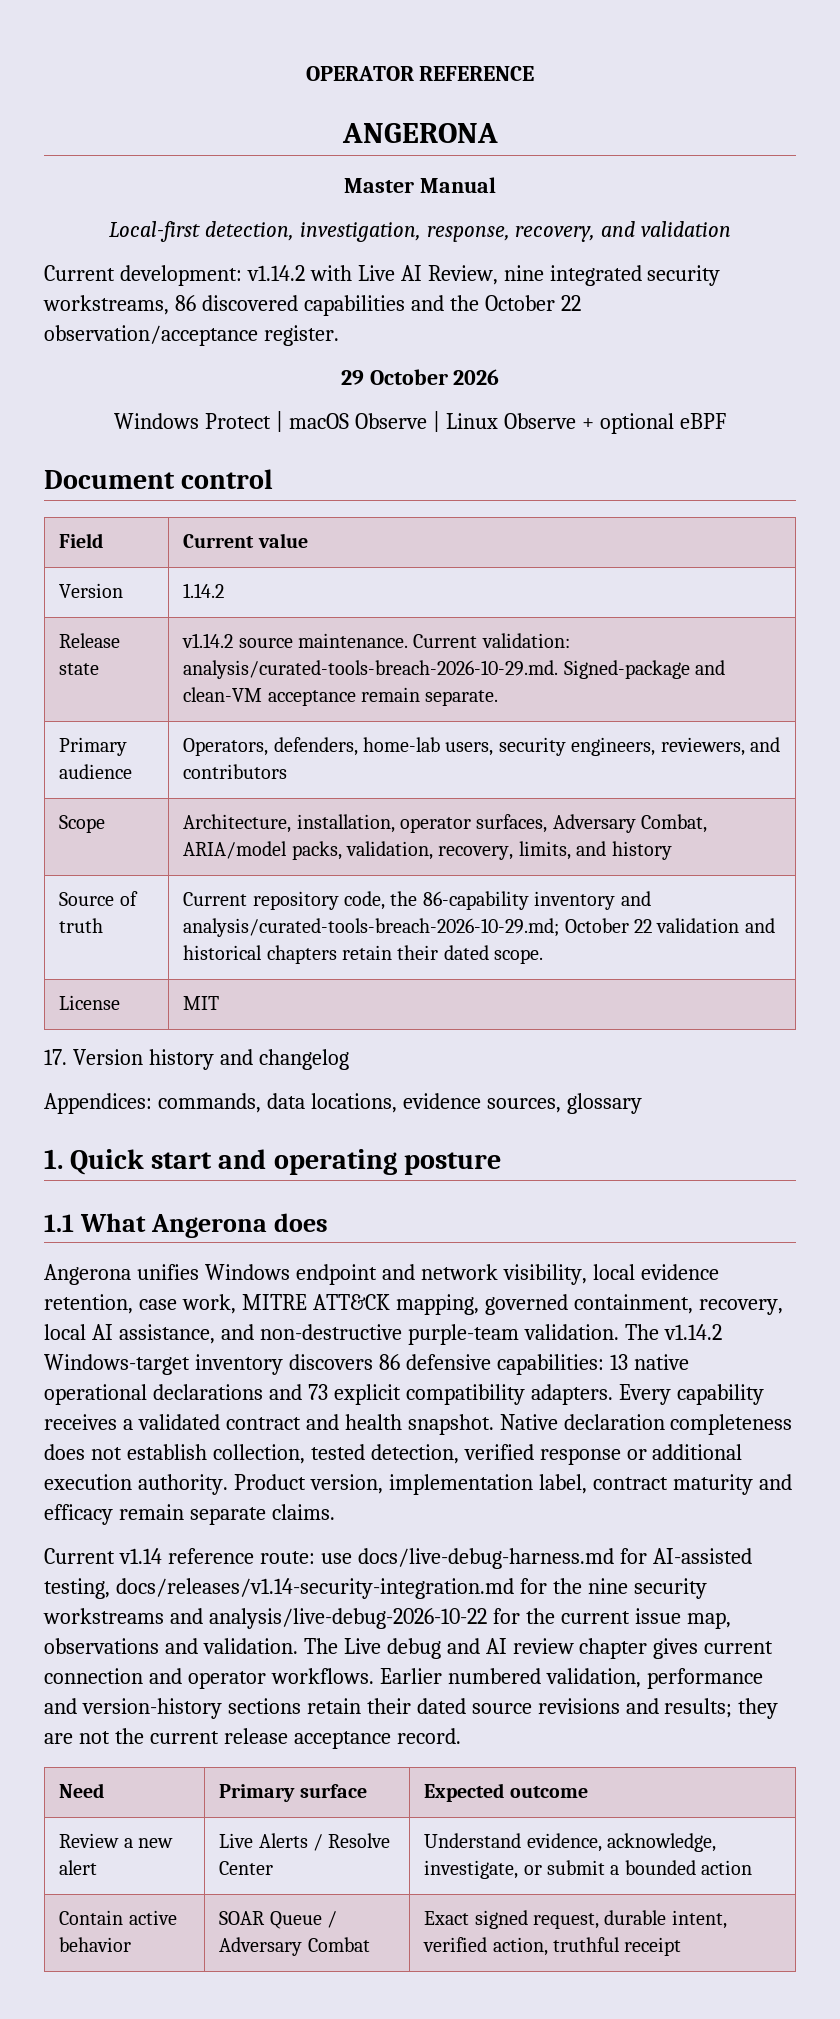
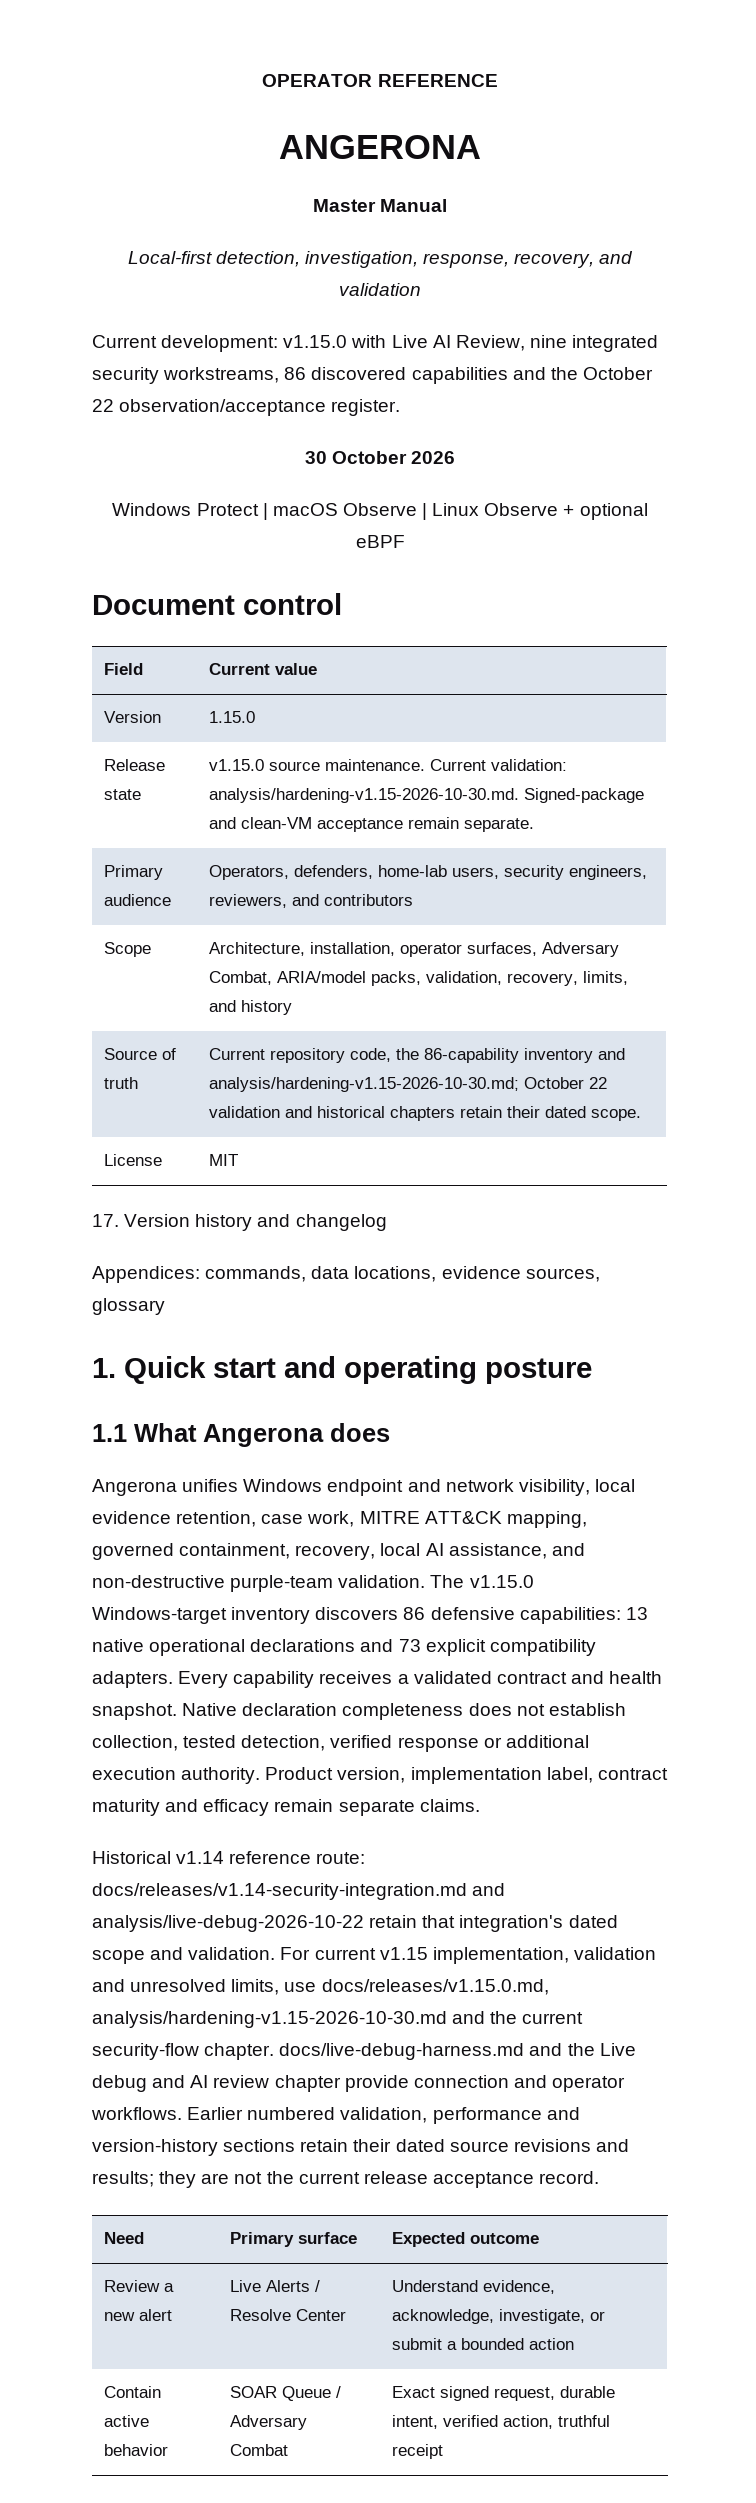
- Current development: v1.14.2 with Live AI Review, nine integrated security workstreams, 86 discovered capabilities and the October 22 observation/acceptance register.
+ Current development: v1.15.0 with Live AI Review, nine integrated security workstreams, 86 discovered capabilities and the October 22 observation/acceptance register.
- 29 October 2026
+ 30 October 2026
- Version | 1.14.2
+ Version | 1.15.0
- Release state | v1.14.2 source maintenance. Current validation: analysis/curated-tools-breach-2026-10-29.md. Signed-package and clean-VM acceptance remain separate.
+ Release state | v1.15.0 source maintenance. Current validation: analysis/hardening-v1.15-2026-10-30.md. Signed-package and clean-VM acceptance remain separate.
- Source of truth | Current repository code, the 86-capability inventory and analysis/curated-tools-breach-2026-10-29.md; October 22 validation and historical chapters retain their dated scope.
+ Source of truth | Current repository code, the 86-capability inventory and analysis/hardening-v1.15-2026-10-30.md; October 22 validation and historical chapters retain their dated scope.
- The v1.14.2 Windows-target inventory discovers 86 defensive capabilities: 13 native operational declarations and 73 explicit compatibility adapters.
+ The v1.15.0 Windows-target inventory discovers 86 defensive capabilities: 13 native operational declarations and 73 explicit compatibility adapters.
- Current v1.14 reference route: use docs/live-debug-harness.md for AI-assisted testing, docs/releases/v1.14-security-integration.md for the nine security workstreams and analysis/live-debug-2026-10-22 for the current issue map, observations and validation. The Live debug and AI review chapter gives current connection and operator workflows.
+ Historical v1.14 reference route: docs/releases/v1.14-security-integration.md and analysis/live-debug-2026-10-22 retain that integration's dated scope and validation. For current v1.15 implementation, validation and unresolved limits, use docs/releases/v1.15.0.md, analysis/hardening-v1.15-2026-10-30.md and the current security-flow chapter. docs/live-debug-harness.md and the Live debug and AI review chapter provide connection and operator workflows.

